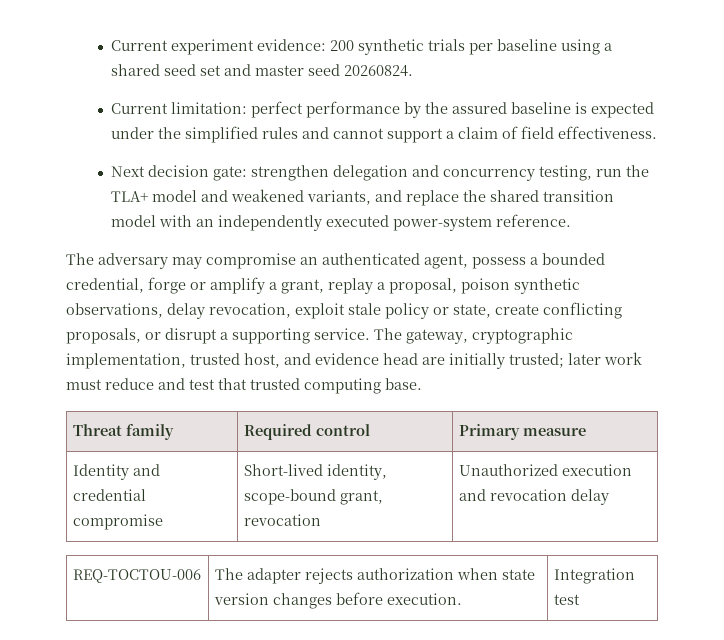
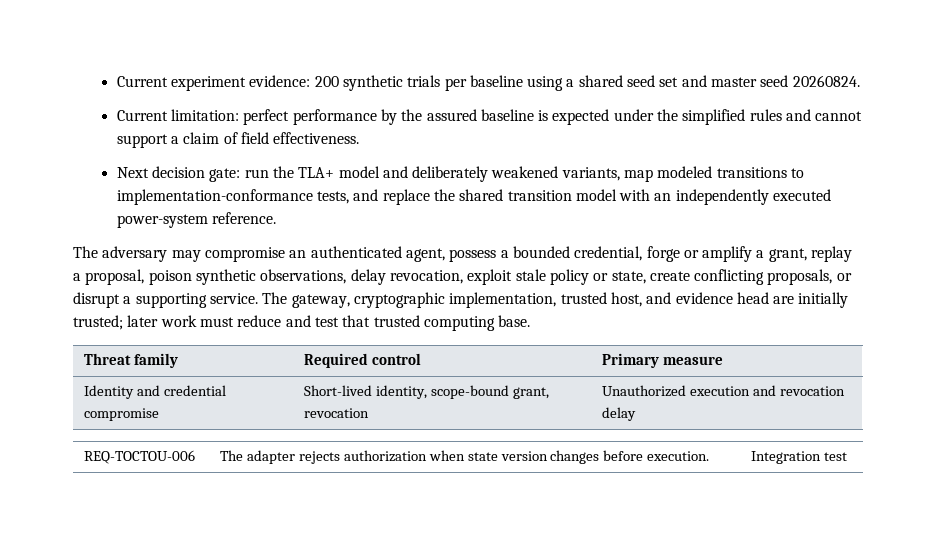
- Next decision gate: strengthen delegation and concurrency testing, run the TLA+ model and weakened variants, and replace the shared transition model with an independently executed power-system reference.
+ Next decision gate: run the TLA+ model and deliberately weakened variants, map modeled transitions to implementation-conformance tests, and replace the shared transition model with an independently executed power-system reference.

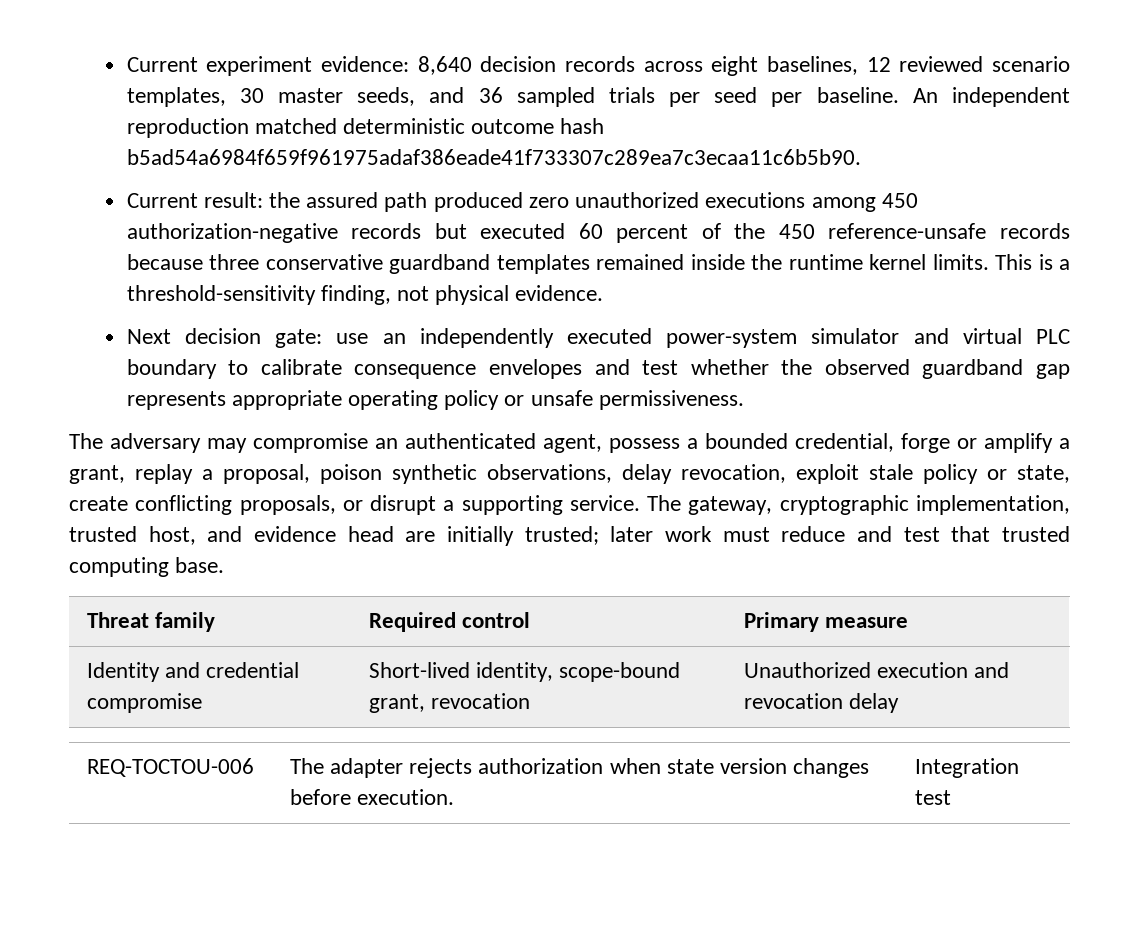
- Current experiment evidence: 200 synthetic trials per baseline using a shared seed set and master seed 20260824.
- Current limitation: perfect performance by the assured baseline is expected under the simplified rules and cannot support a claim of field effectiveness.
- Next decision gate: run the TLA+ model and deliberately weakened variants, map modeled transitions to implementation-conformance tests, and replace the shared transition model with an independently executed power-system reference.
+ Current experiment evidence: 8,640 decision records across eight baselines, 12 reviewed scenario templates, 30 master seeds, and 36 sampled trials per seed per baseline. An independent reproduction matched deterministic outcome hash b5ad54a6984f659f961975adaf386eade41f733307c289ea7c3ecaa11c6b5b90.
+ Current result: the assured path produced zero unauthorized executions among 450 authorization-negative records but executed 60 percent of the 450 reference-unsafe records because three conservative guardband templates remained inside the runtime kernel limits. This is a threshold-sensitivity finding, not physical evidence.
+ Next decision gate: use an independently executed power-system simulator and virtual PLC boundary to calibrate consequence envelopes and test whether the observed guardband gap represents appropriate operating policy or unsafe permissiveness.

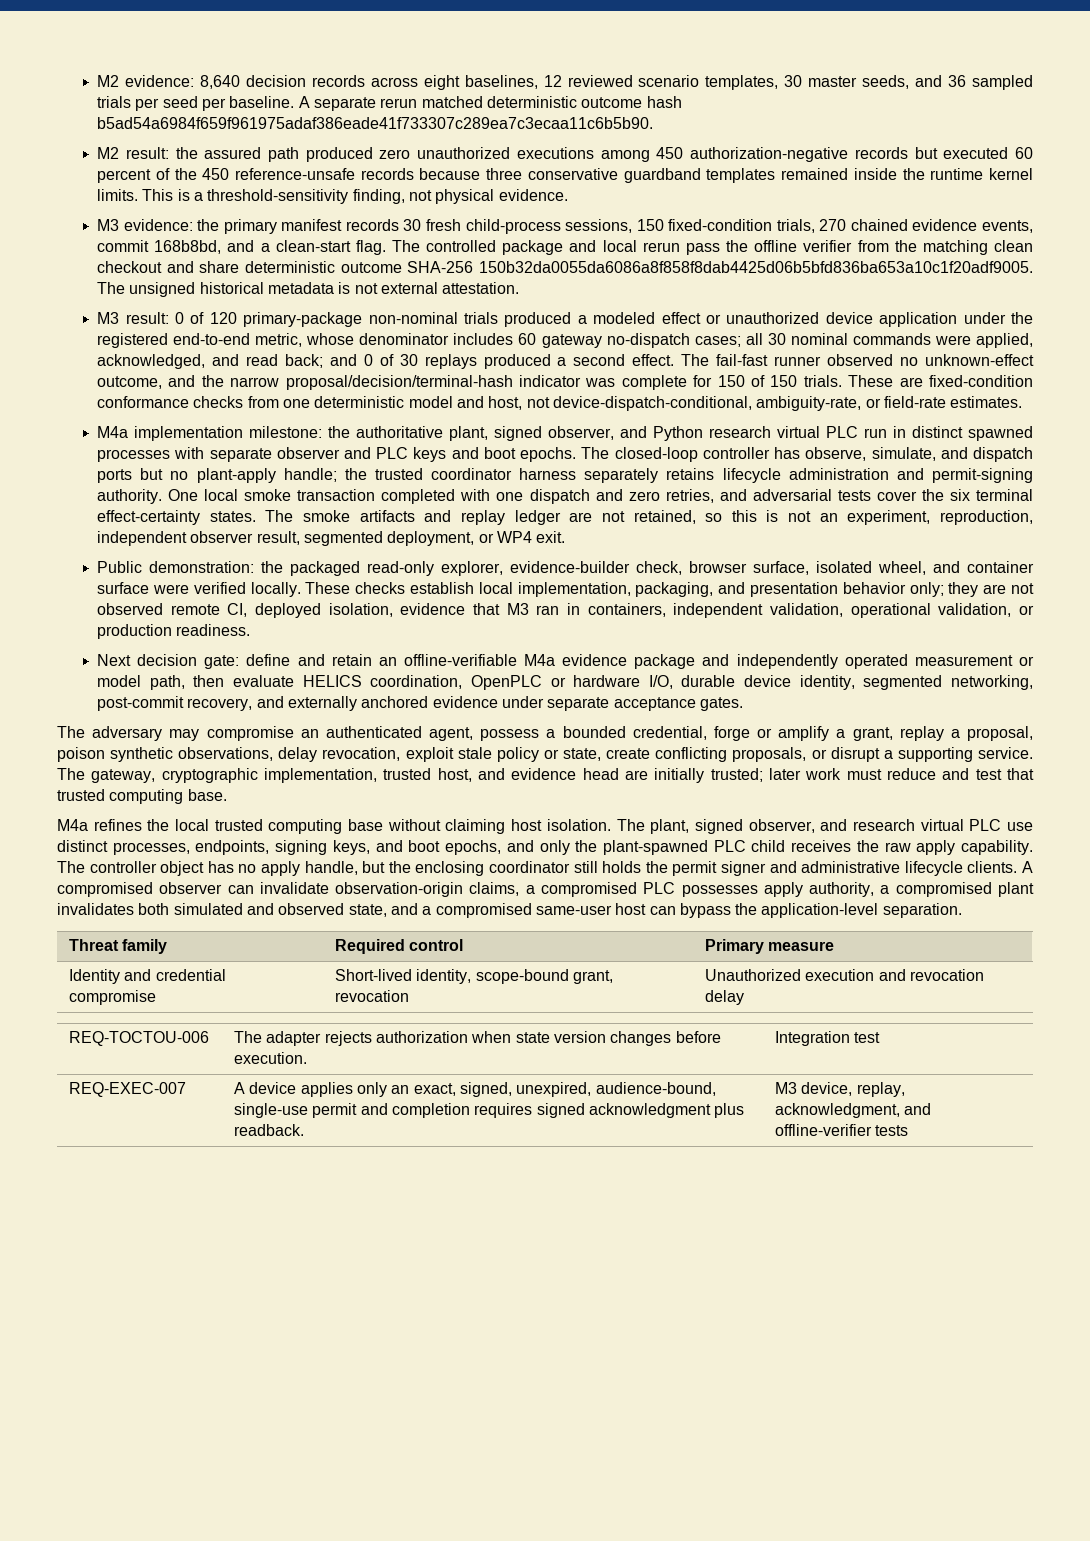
- Current experiment evidence: 8,640 decision records across eight baselines, 12 reviewed scenario templates, 30 master seeds, and 36 sampled trials per seed per baseline.
+ M2 evidence: 8,640 decision records across eight baselines, 12 reviewed scenario templates, 30 master seeds, and 36 sampled trials per seed per baseline.
- An independent reproduction matched deterministic outcome hash b5ad54a6984f659f961975adaf386eade41f733307c289ea7c3ecaa11c6b5b90.
+ A separate rerun matched deterministic outcome hash b5ad54a6984f659f961975adaf386eade41f733307c289ea7c3ecaa11c6b5b90.
- Current result: the assured path produced zero unauthorized executions among 450 authorization-negative records but executed 60 percent of the 450 reference-unsafe records because three conservative guardband templates remained inside the runtime kernel limits.
+ M2 result: the assured path produced zero unauthorized executions among 450 authorization-negative records but executed 60 percent of the 450 reference-unsafe records because three conservative guardband templates remained inside the runtime kernel limits.
- Next decision gate: use an independently executed power-system simulator and virtual PLC boundary to calibrate consequence envelopes and test whether the observed guardband gap represents appropriate operating policy or unsafe permissiveness.
+ M3 evidence: the primary manifest records 30 fresh child-process sessions, 150 fixed-condition trials, 270 chained evidence events, commit 168b8bd, and a clean-start flag. The controlled package and local rerun pass the offline verifier from the matching clean checkout and share deterministic outcome SHA-256 150b32da0055da6086a8f858f8dab4425d06b5bfd836ba653a10c1f20adf9005. The unsigned historical metadata is not external attestation.
+ M3 result: 0 of 120 primary-package non-nominal trials produced a modeled effect or unauthorized device application under the registered end-to-end metric, whose denominator includes 60 gateway no-dispatch cases; all 30 nominal commands were applied, acknowledged, and read back; and 0 of 30 replays produced a second effect. The fail-fast runner observed no unknown-effect outcome, and the narrow proposal/decision/terminal-hash indicator was complete for 150 of 150 trials. These are fixed-condition conformance checks from one deterministic model and host, not device-dispatch-conditional, ambiguity-rate, or field-rate estimates.
+ M4a implementation milestone: the authoritative plant, signed observer, and Python research virtual PLC run in distinct spawned processes with separate observer and PLC keys and boot epochs. The closed-loop controller has observe, simulate, and dispatch ports but no plant-apply handle; the trusted coordinator harness separately retains lifecycle administration and permit-signing authority. One local smoke transaction completed with one dispatch and zero retries, and adversarial tests cover the six terminal effect-certainty states. The smoke artifacts and replay ledger are not retained, so this is not an experiment, reproduction, independent observer result, segmented deployment, or WP4 exit.
+ Public demonstration: the packaged read-only explorer, evidence-builder check, browser surface, isolated wheel, and container surface were verified locally. These checks establish local implementation, packaging, and presentation behavior only; they are not observed remote CI, deployed isolation, evidence that M3 ran in containers, independent validation, operational validation, or production readiness.
+ Next decision gate: define and retain an offline-verifiable M4a evidence package and independently operated measurement or model path, then evaluate HELICS coordination, OpenPLC or hardware I/O, durable device identity, segmented networking, post-commit recovery, and externally anchored evidence under separate acceptance gates.
+ M4a refines the local trusted computing base without claiming host isolation. The plant, signed observer, and research virtual PLC use distinct processes, endpoints, signing keys, and boot epochs, and only the plant-spawned PLC child receives the raw apply capability. The controller object has no apply handle, but the enclosing coordinator still holds the permit signer and administrative lifecycle clients. A compromised observer can invalidate observation-origin claims, a compromised PLC possesses apply authority, a compromised plant invalidates both simulated and observed state, and a compromised same-user host can bypass the application-level separation.
+ REQ-EXEC-007 | A device applies only an exact, signed, unexpired, audience-bound, single-use permit and completion requires signed acknowledgment plus readback. | M3 device, replay, acknowledgment, and offline-verifier tests

